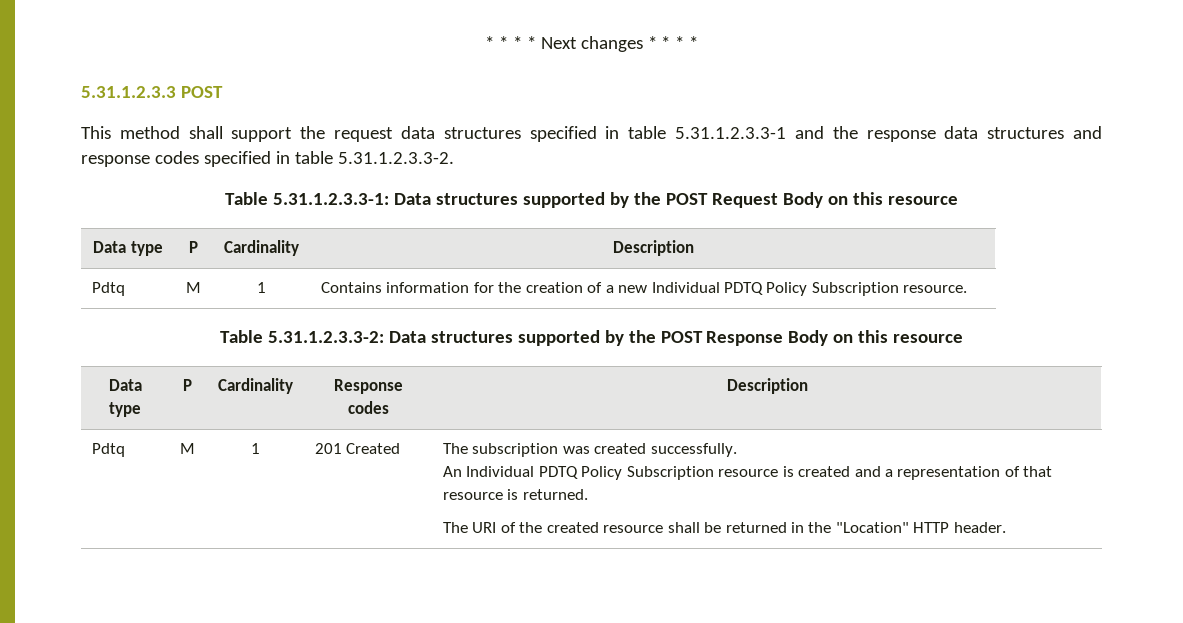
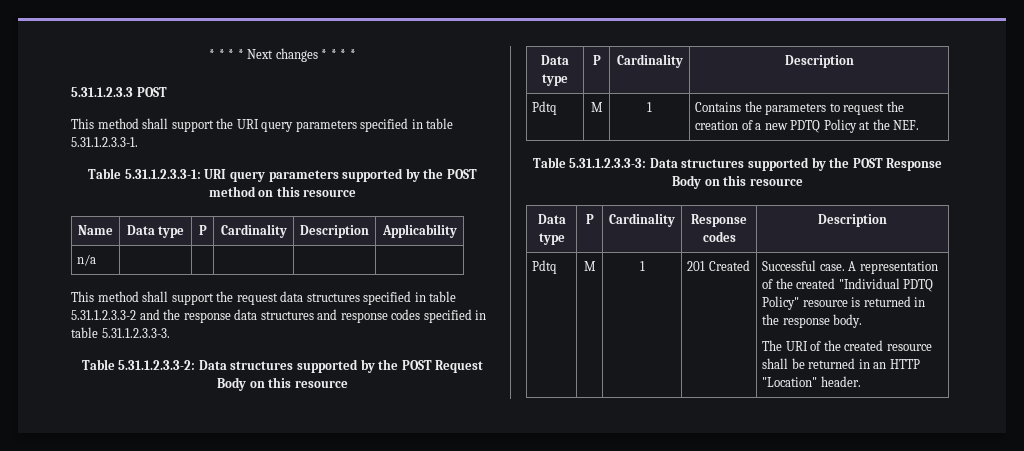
+ This method shall support the URI query parameters specified in table 5.31.1.2.3.3-1.
+ Table 5.31.1.2.3.3-1: URI query parameters supported by the POST method on this resource
+ Name | Data type | P | Cardinality | Description | Applicability
+ n/a | | | | |
- This method shall support the request data structures specified in table 5.31.1.2.3.3-1 and the response data structures and response codes specified in table 5.31.1.2.3.3-2.
- Table 5.31.1.2.3.3-1: Data structures supported by the POST Request Body on this resource
+ This method shall support the request data structures specified in table 5.31.1.2.3.3-2 and the response data structures and response codes specified in table 5.31.1.2.3.3-3.
+ Table 5.31.1.2.3.3-2: Data structures supported by the POST Request Body on this resource
- Pdtq | M | 1 | Contains information for the creation of a new Individual PDTQ Policy Subscription resource.
- Table 5.31.1.2.3.3-2: Data structures supported by the POST Response Body on this resource
+ Pdtq | M | 1 | Contains the parameters to request the creation of a new PDTQ Policy at the NEF.
+ Table 5.31.1.2.3.3-3: Data structures supported by the POST Response Body on this resource
- Pdtq | M | 1 | 201 Created | The subscription was created successfully.
- An Individual PDTQ Policy Subscription resource is created and a representation of that resource is returned.
- The URI of the created resource shall be returned in the "Location" HTTP header.
+ Pdtq | M | 1 | 201 Created | Successful case. A representation of the created "Individual PDTQ Policy" resource is returned in the response body.
+ The URI of the created resource shall be returned in an HTTP "Location" header.

